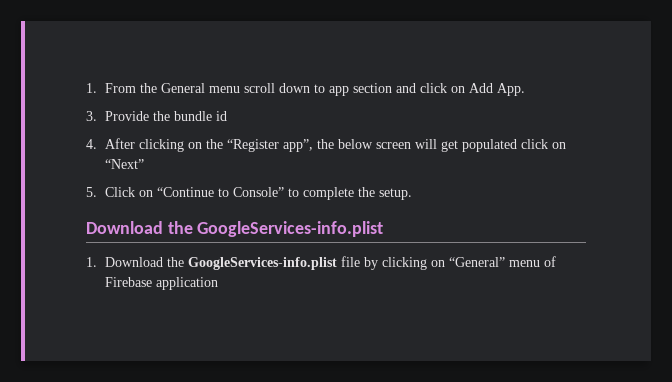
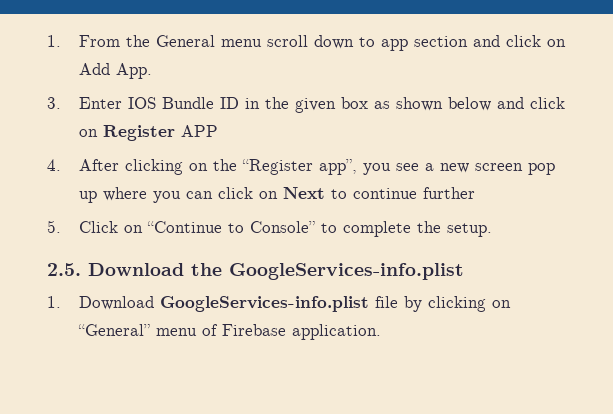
- 3. Provide the bundle id
+ 3. Enter IOS Bundle ID in the given box as shown below and click on Register APP
- 4. After clicking on the “Register app”, the below screen will get populated click on “Next”
+ 4. After clicking on the “Register app”, you see a new screen pop up where you can click on Next to continue further
  5. Click on “Continue to Console” to complete the setup.
- Download the GoogleServices-info.plist
+ 2.5. Download the GoogleServices-info.plist
- 1. Download the GoogleServices-info.plist file by clicking on “General” menu of Firebase application
+ 1. Download GoogleServices-info.plist file by clicking on “General” menu of Firebase application.

